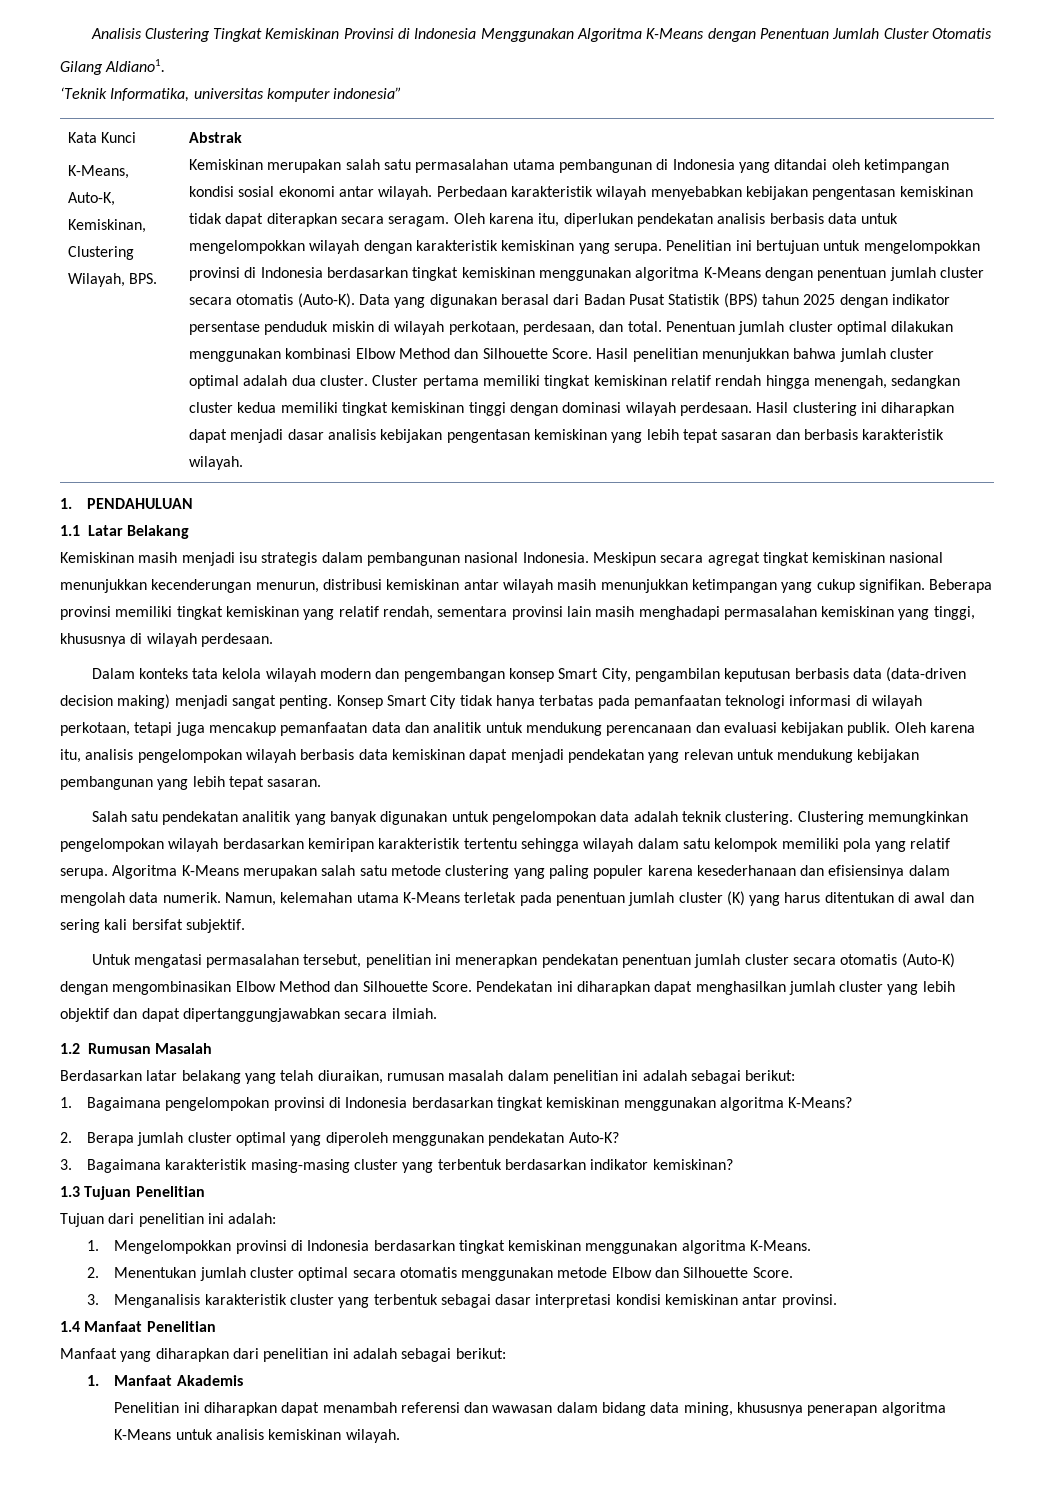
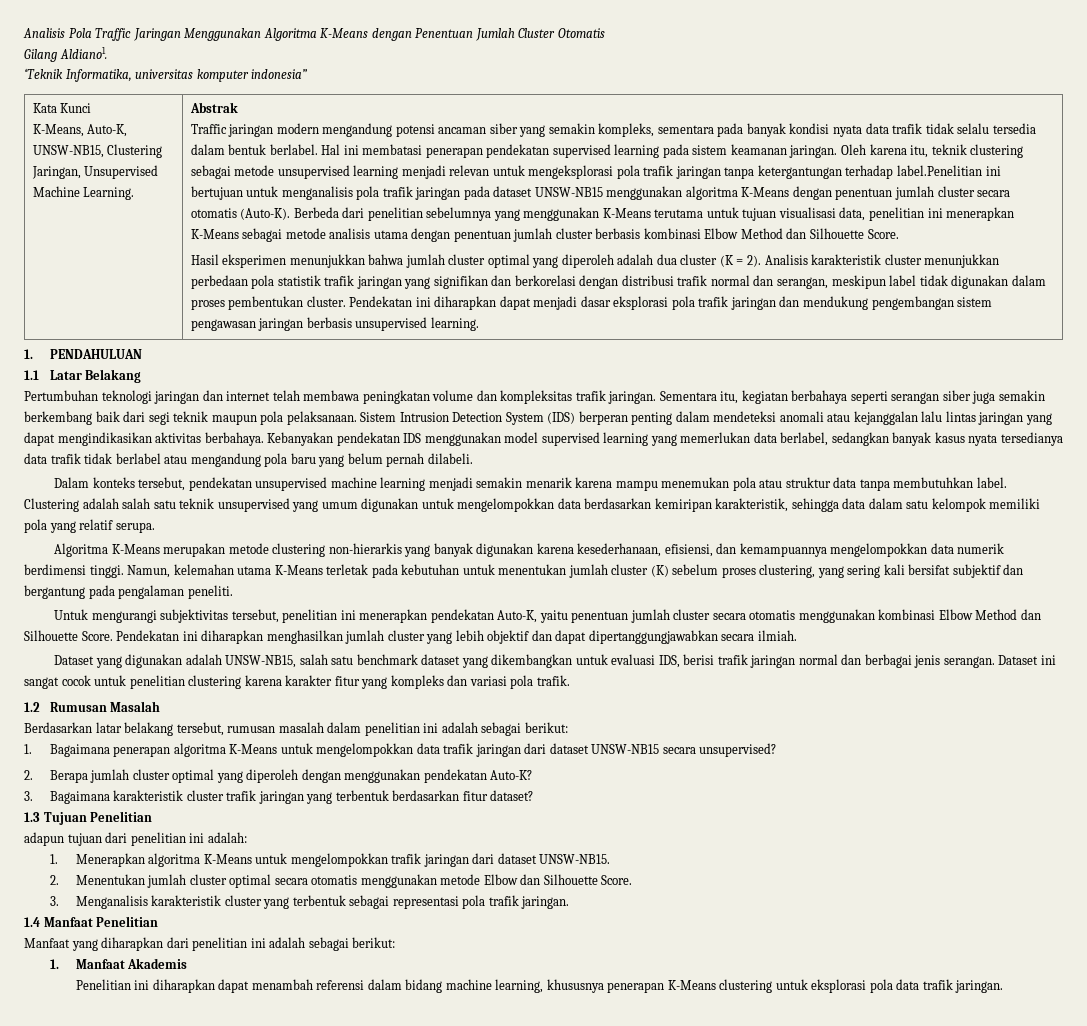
- Analisis Clustering Tingkat Kemiskinan Provinsi di Indonesia Menggunakan Algoritma K-Means dengan Penentuan Jumlah Cluster Otomatis
+ Analisis Pola Traffic Jaringan Menggunakan Algoritma K-Means dengan Penentuan Jumlah Cluster Otomatis
- K-Means, Auto-K, Kemiskinan, Clustering Wilayah, BPS. | Abstrak
- Kemiskinan merupakan salah satu permasalahan utama pembangunan di Indonesia yang ditandai oleh ketimpangan kondisi sosial ekonomi antar wilayah. Perbedaan karakteristik wilayah menyebabkan kebijakan pengentasan kemiskinan tidak dapat diterapkan secara seragam. Oleh karena itu, diperlukan pendekatan analisis berbasis data untuk mengelompokkan wilayah dengan karakteristik kemiskinan yang serupa. Penelitian ini bertujuan untuk mengelompokkan provinsi di Indonesia berdasarkan tingkat kemiskinan menggunakan algoritma K-Means dengan penentuan jumlah cluster secara otomatis (Auto-K).
+ K-Means, Auto-K, UNSW-NB15, Clustering Jaringan, Unsupervised Machine Learning. | Abstrak
+ Traffic jaringan modern mengandung potensi ancaman siber yang semakin kompleks, sementara pada banyak kondisi nyata data trafik tidak selalu tersedia dalam bentuk berlabel. Hal ini membatasi penerapan pendekatan supervised learning pada sistem keamanan jaringan. Oleh karena itu, teknik clustering sebagai metode unsupervised learning menjadi relevan untuk mengeksplorasi pola trafik jaringan tanpa ketergantungan terhadap label.Penelitian ini bertujuan untuk menganalisis pola trafik jaringan pada dataset UNSW-NB15 menggunakan algoritma K-Means dengan penentuan jumlah cluster secara otomatis (Auto-K).
- Data yang digunakan berasal dari Badan Pusat Statistik (BPS) tahun 2025 dengan indikator persentase penduduk miskin di wilayah perkotaan, perdesaan, dan total. Penentuan jumlah cluster optimal dilakukan menggunakan kombinasi Elbow Method dan Silhouette Score. Hasil penelitian menunjukkan bahwa jumlah cluster optimal adalah dua cluster. Cluster pertama memiliki tingkat kemiskinan relatif rendah hingga menengah, sedangkan cluster kedua memiliki tingkat kemiskinan tinggi dengan dominasi wilayah perdesaan. Hasil clustering ini diharapkan dapat menjadi dasar analisis kebijakan pengentasan kemiskinan yang lebih tepat sasaran dan berbasis karakteristik wilayah.
+ Berbeda dari penelitian sebelumnya yang menggunakan K-Means terutama untuk tujuan visualisasi data, penelitian ini menerapkan K-Means sebagai metode analisis utama dengan penentuan jumlah cluster berbasis kombinasi Elbow Method dan Silhouette Score.
+ Hasil eksperimen menunjukkan bahwa jumlah cluster optimal yang diperoleh adalah dua cluster (K = 2). Analisis karakteristik cluster menunjukkan perbedaan pola statistik trafik jaringan yang signifikan dan berkorelasi dengan distribusi trafik normal dan serangan, meskipun label tidak digunakan dalam proses pembentukan cluster. Pendekatan ini diharapkan dapat menjadi dasar eksplorasi pola trafik jaringan dan mendukung pengembangan sistem pengawasan jaringan berbasis unsupervised learning.
- Kemiskinan masih menjadi isu strategis dalam pembangunan nasional Indonesia. Meskipun secara agregat tingkat kemiskinan nasional menunjukkan kecenderungan menurun, distribusi kemiskinan antar wilayah masih menunjukkan ketimpangan yang cukup signifikan. Beberapa provinsi memiliki tingkat kemiskinan yang relatif rendah, sementara provinsi lain masih menghadapi permasalahan kemiskinan yang tinggi, khususnya di wilayah perdesaan.
- Dalam konteks tata kelola wilayah modern dan pengembangan konsep Smart City, pengambilan keputusan berbasis data (data-driven decision making) menjadi sangat penting. Konsep Smart City tidak hanya terbatas pada pemanfaatan teknologi informasi di wilayah perkotaan, tetapi juga mencakup pemanfaatan data dan analitik untuk mendukung perencanaan dan evaluasi kebijakan publik. Oleh karena itu, analisis pengelompokan wilayah berbasis data kemiskinan dapat menjadi pendekatan yang relevan untuk mendukung kebijakan pembangunan yang lebih tepat sasaran.
- Salah satu pendekatan analitik yang banyak digunakan untuk pengelompokan data adalah teknik clustering. Clustering memungkinkan pengelompokan wilayah berdasarkan kemiripan karakteristik tertentu sehingga wilayah dalam satu kelompok memiliki pola yang relatif serupa. Algoritma K-Means merupakan salah satu metode clustering yang paling populer karena kesederhanaan dan efisiensinya dalam mengolah data numerik.
+ Pertumbuhan teknologi jaringan dan internet telah membawa peningkatan volume dan kompleksitas trafik jaringan. Sementara itu, kegiatan berbahaya seperti serangan siber juga semakin berkembang baik dari segi teknik maupun pola pelaksanaan. Sistem Intrusion Detection System (IDS) berperan penting dalam mendeteksi anomali atau kejanggalan lalu lintas jaringan yang dapat mengindikasikan aktivitas berbahaya. Kebanyakan pendekatan IDS menggunakan model supervised learning yang memerlukan data berlabel, sedangkan banyak kasus nyata tersedianya data trafik tidak berlabel atau mengandung pola baru yang belum pernah dilabeli.
+ Dalam konteks tersebut, pendekatan unsupervised machine learning menjadi semakin menarik karena mampu menemukan pola atau struktur data tanpa membutuhkan label. Clustering adalah salah satu teknik unsupervised yang umum digunakan untuk mengelompokkan data berdasarkan kemiripan karakteristik, sehingga data dalam satu kelompok memiliki pola yang relatif serupa.
+ Algoritma K-Means merupakan metode clustering non-hierarkis yang banyak digunakan karena kesederhanaan, efisiensi, dan kemampuannya mengelompokkan data numerik berdimensi tinggi.
- Namun, kelemahan utama K-Means terletak pada penentuan jumlah cluster (K) yang harus ditentukan di awal dan sering kali bersifat subjektif.
+ Namun, kelemahan utama K-Means terletak pada kebutuhan untuk menentukan jumlah cluster (K) sebelum proses clustering, yang sering kali bersifat subjektif dan bergantung pada pengalaman peneliti.
- Untuk mengatasi permasalahan tersebut, penelitian ini menerapkan pendekatan penentuan jumlah cluster secara otomatis (Auto-K) dengan mengombinasikan Elbow Method dan Silhouette Score.
+ Untuk mengurangi subjektivitas tersebut, penelitian ini menerapkan pendekatan Auto-K, yaitu penentuan jumlah cluster secara otomatis menggunakan kombinasi Elbow Method dan Silhouette Score.
- Pendekatan ini diharapkan dapat menghasilkan jumlah cluster yang lebih objektif dan dapat dipertanggungjawabkan secara ilmiah.
+ Pendekatan ini diharapkan menghasilkan jumlah cluster yang lebih objektif dan dapat dipertanggungjawabkan secara ilmiah.
+ Dataset yang digunakan adalah UNSW-NB15, salah satu benchmark dataset yang dikembangkan untuk evaluasi IDS, berisi trafik jaringan normal dan berbagai jenis serangan. Dataset ini sangat cocok untuk penelitian clustering karena karakter fitur yang kompleks dan variasi pola trafik.
- Berdasarkan latar belakang yang telah diuraikan, rumusan masalah dalam penelitian ini adalah sebagai berikut:
+ Berdasarkan latar belakang tersebut, rumusan masalah dalam penelitian ini adalah sebagai berikut:
- 1. Bagaimana pengelompokan provinsi di Indonesia berdasarkan tingkat kemiskinan menggunakan algoritma K-Means?
+ 1. Bagaimana penerapan algoritma K-Means untuk mengelompokkan data trafik jaringan dari dataset UNSW-NB15 secara unsupervised?
- 2. Berapa jumlah cluster optimal yang diperoleh menggunakan pendekatan Auto-K?
+ 2. Berapa jumlah cluster optimal yang diperoleh dengan menggunakan pendekatan Auto-K?
- 3. Bagaimana karakteristik masing-masing cluster yang terbentuk berdasarkan indikator kemiskinan?
+ 3. Bagaimana karakteristik cluster trafik jaringan yang terbentuk berdasarkan fitur dataset?
- Tujuan dari penelitian ini adalah:
+ adapun tujuan dari penelitian ini adalah:
- 1. Mengelompokkan provinsi di Indonesia berdasarkan tingkat kemiskinan menggunakan algoritma K-Means.
+ 1. Menerapkan algoritma K-Means untuk mengelompokkan trafik jaringan dari dataset UNSW-NB15.
- 3. Menganalisis karakteristik cluster yang terbentuk sebagai dasar interpretasi kondisi kemiskinan antar provinsi.
+ 3. Menganalisis karakteristik cluster yang terbentuk sebagai representasi pola trafik jaringan.
- Penelitian ini diharapkan dapat menambah referensi dan wawasan dalam bidang data mining, khususnya penerapan algoritma K-Means untuk analisis kemiskinan wilayah.
+ Penelitian ini diharapkan dapat menambah referensi dalam bidang machine learning, khususnya penerapan K-Means clustering untuk eksplorasi pola data trafik jaringan.

